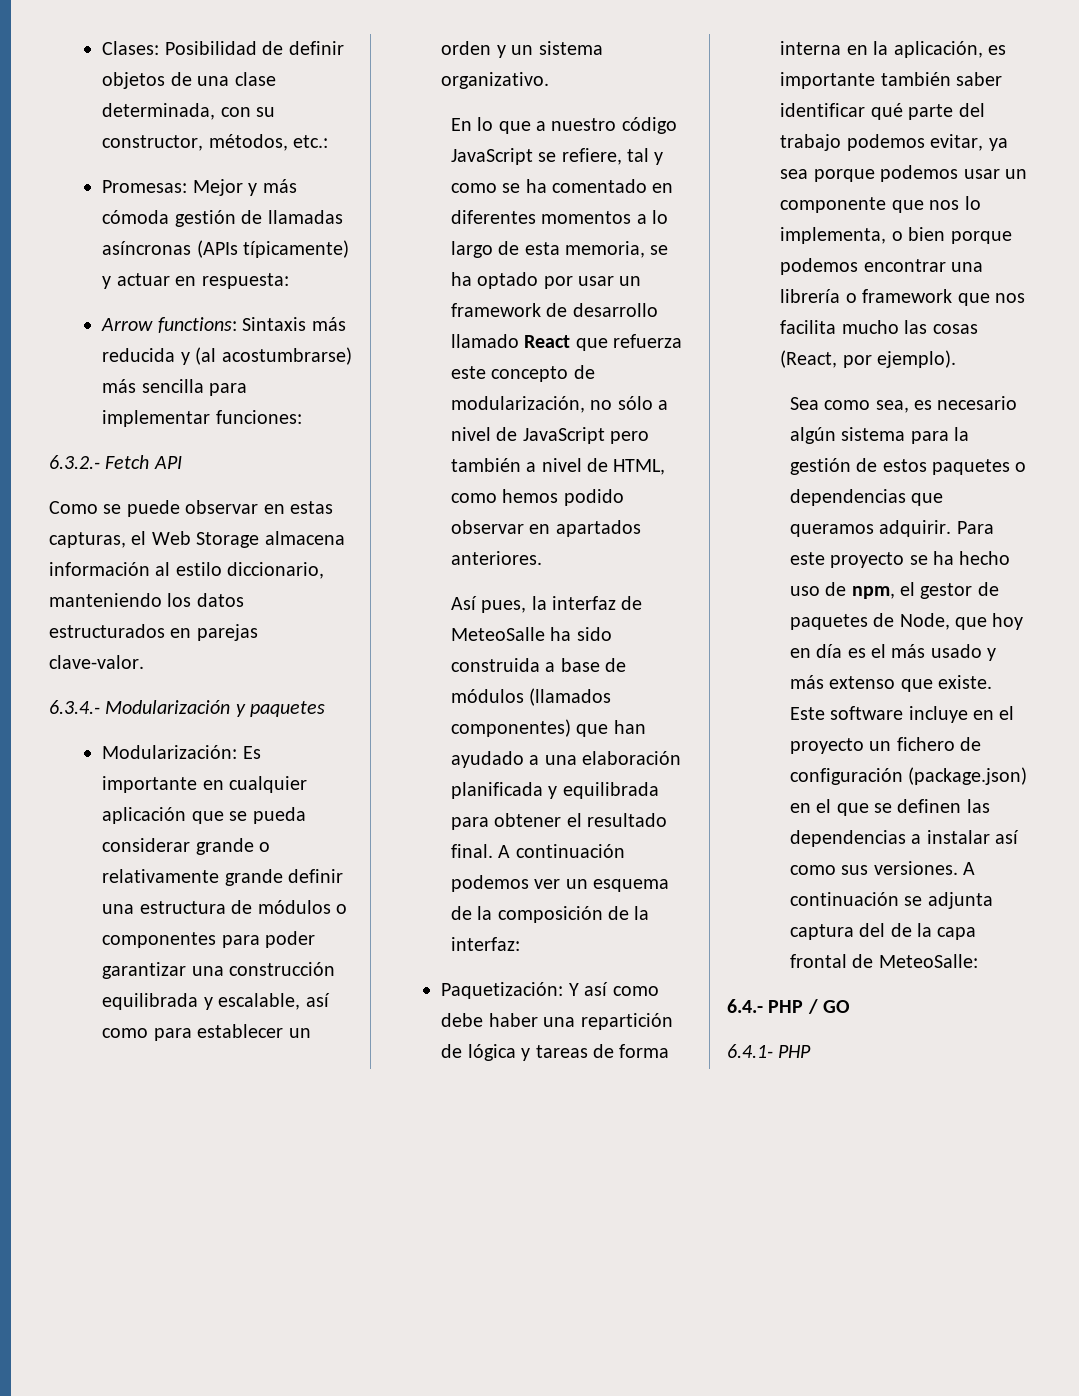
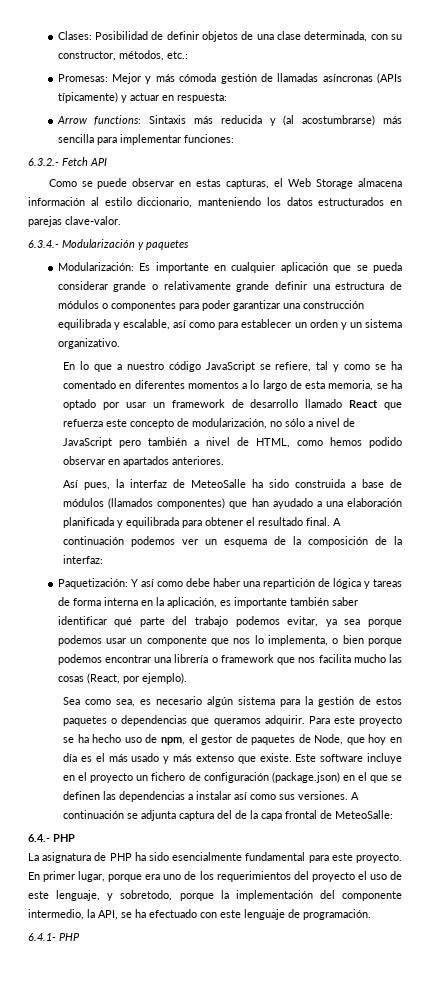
- 6.4.- PHP / GO
+ 6.4.- PHP
+ La asignatura de PHP ha sido esencialmente fundamental para este proyecto. En primer lugar, porque era uno de los requerimientos del proyecto el uso de este lenguaje, y sobretodo, porque la implementación del componente intermedio, la API, se ha efectuado con este lenguaje de programación.

